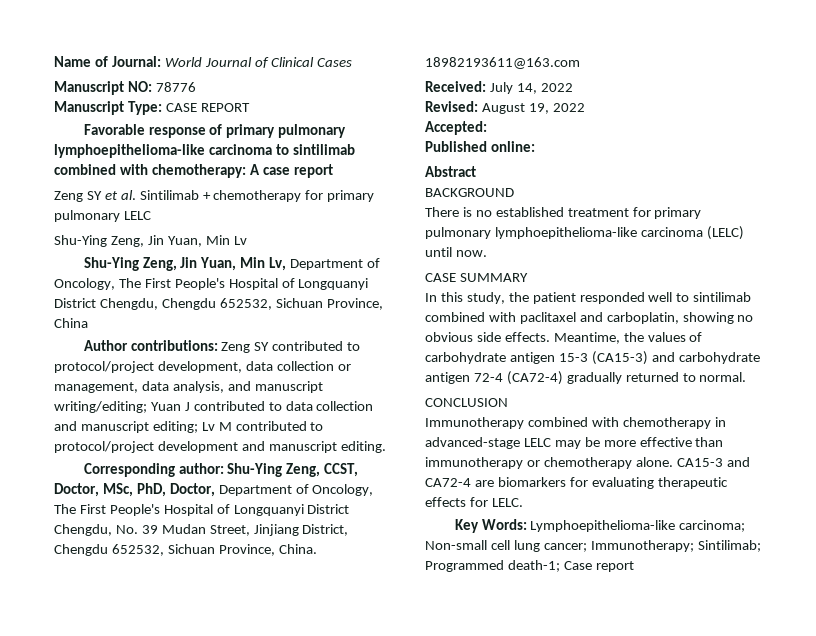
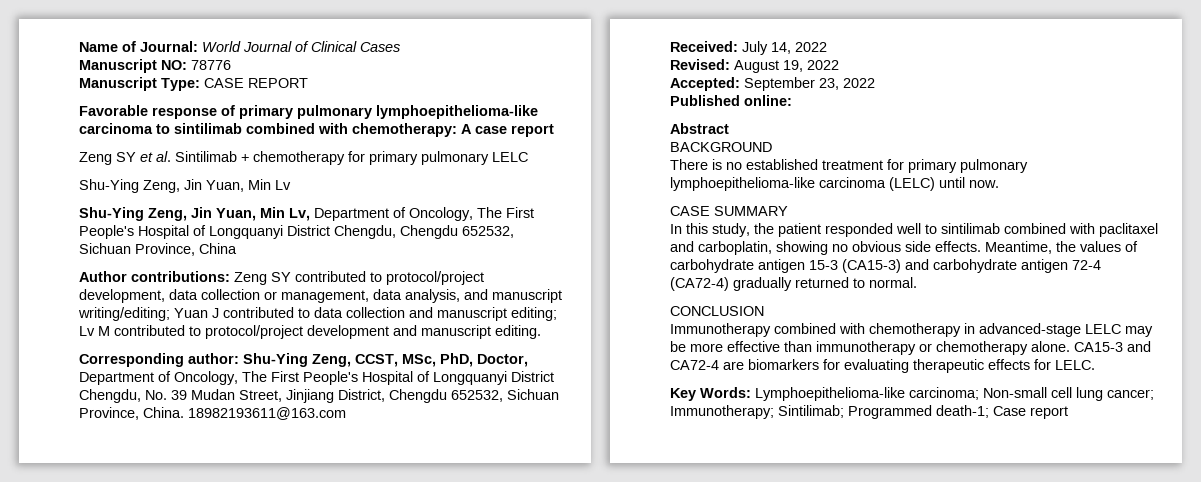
- Corresponding author: Shu-Ying Zeng, CCST, Doctor, MSc, PhD, Doctor, Department of Oncology, The First People's Hospital of Longquanyi District Chengdu, No. 39 Mudan Street, Jinjiang District, Chengdu 652532, Sichuan Province, China.
+ Corresponding author: Shu-Ying Zeng, CCST, MSc, PhD, Doctor, Department of Oncology, The First People's Hospital of Longquanyi District Chengdu, No. 39 Mudan Street, Jinjiang District, Chengdu 652532, Sichuan Province, China.
- Accepted:
+ Accepted: September 23, 2022

